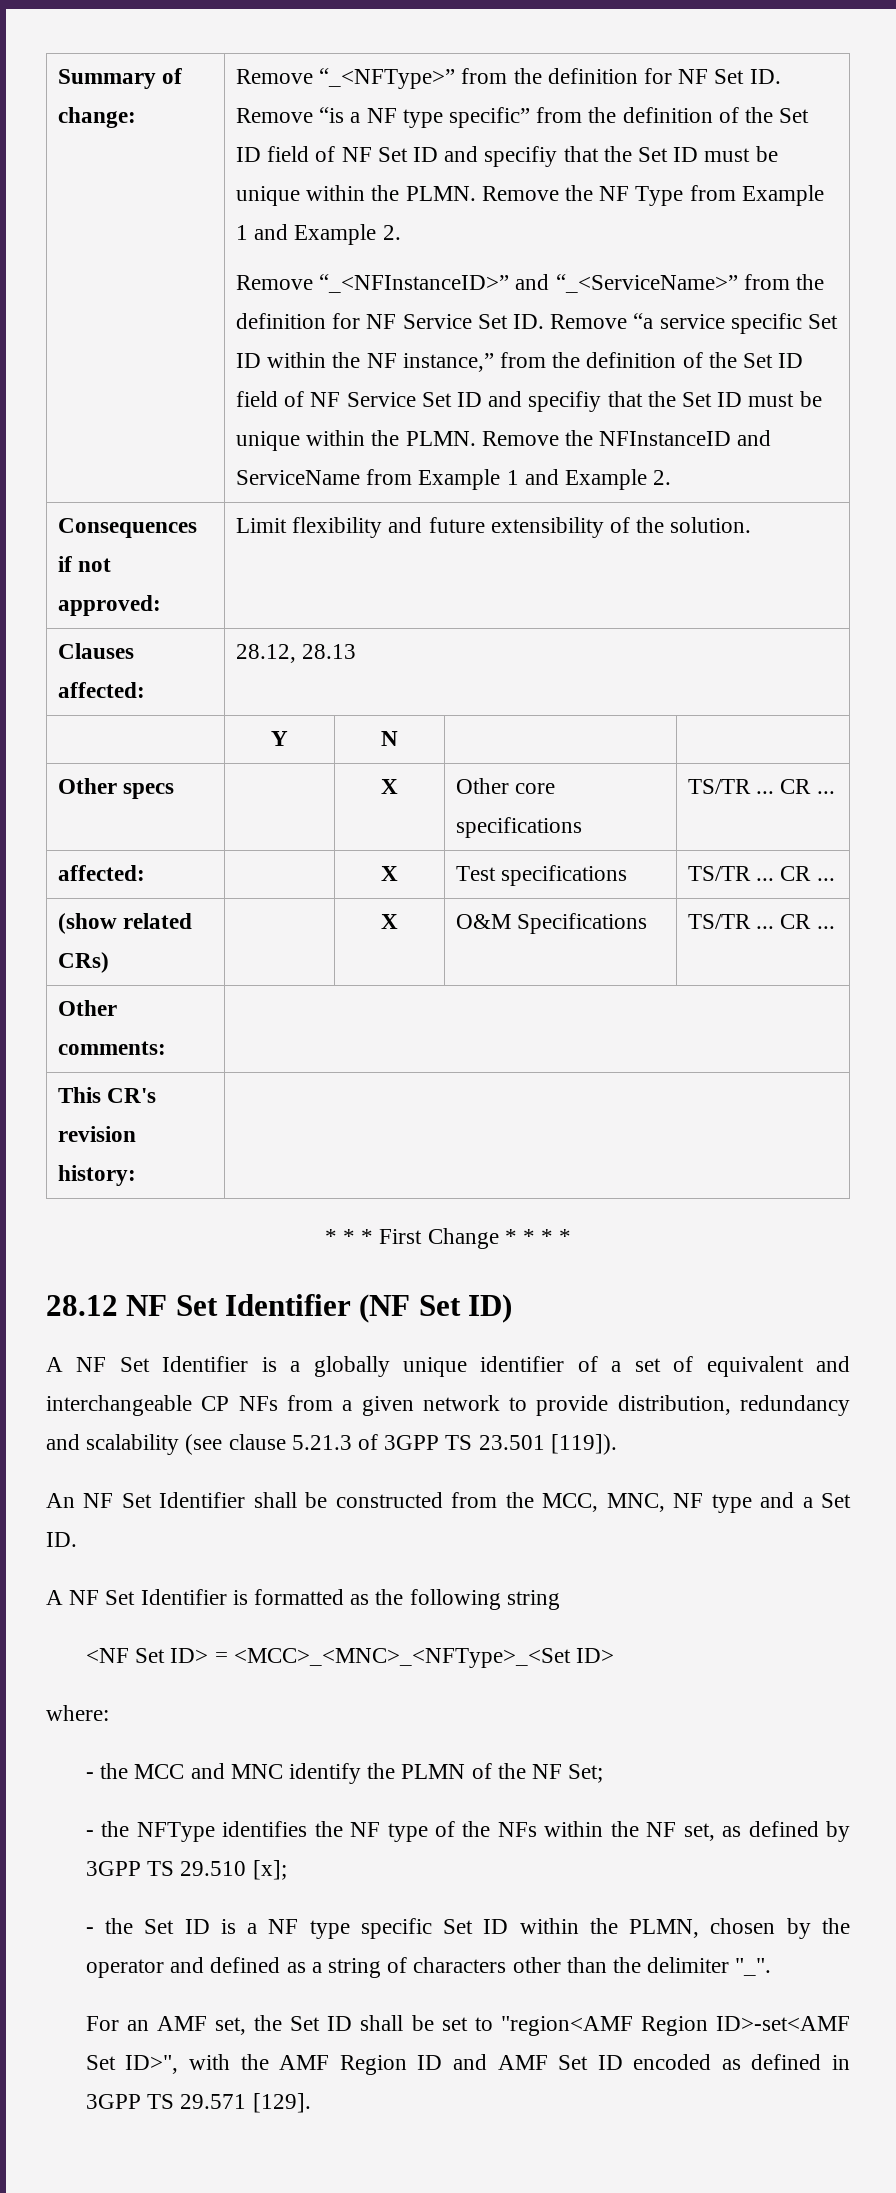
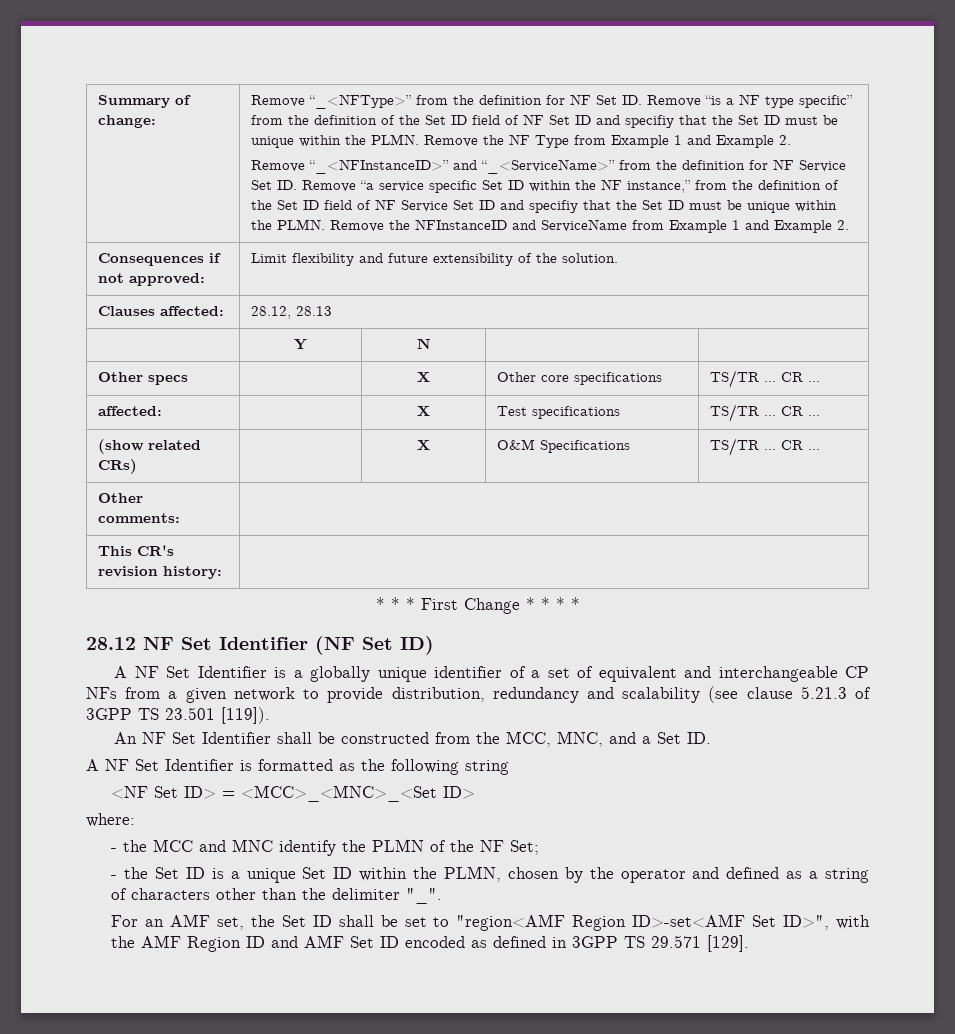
- An NF Set Identifier shall be constructed from the MCC, MNC, NF type and a Set ID.
+ An NF Set Identifier shall be constructed from the MCC, MNC, and a Set ID.
- <NF Set ID> = <MCC>_<MNC>_<NFType>_<Set ID>
+ <NF Set ID> = <MCC>_<MNC>_<Set ID>
- - the NFType identifies the NF type of the NFs within the NF set, as defined by 3GPP TS 29.510 [x];
- - the Set ID is a NF type specific Set ID within the PLMN, chosen by the operator and defined as a string of characters other than the delimiter "_".
+ - the Set ID is a unique Set ID within the PLMN, chosen by the operator and defined as a string of characters other than the delimiter "_".

